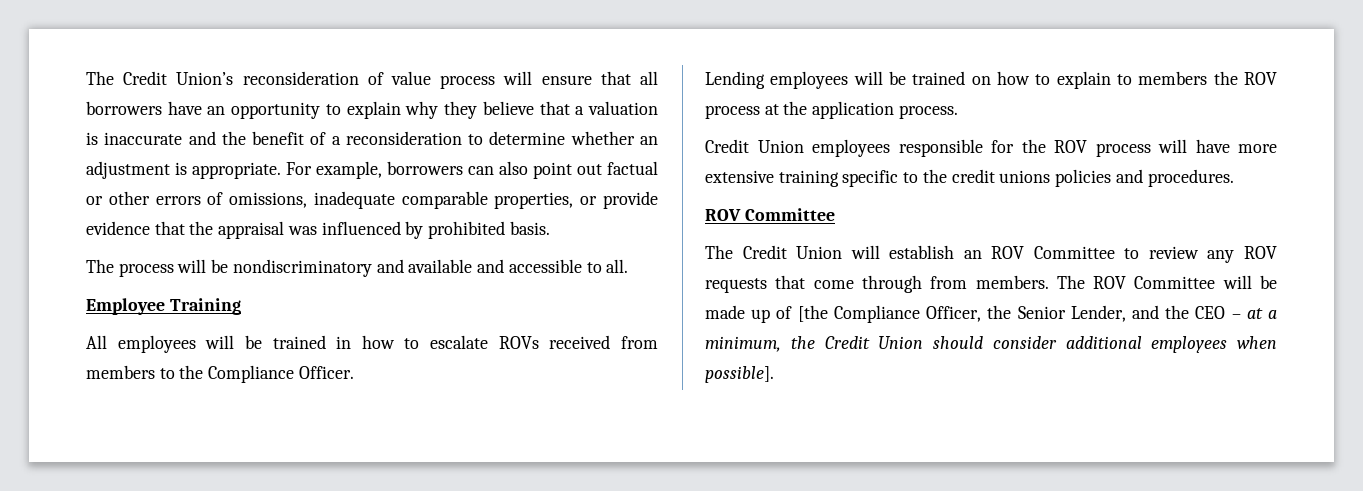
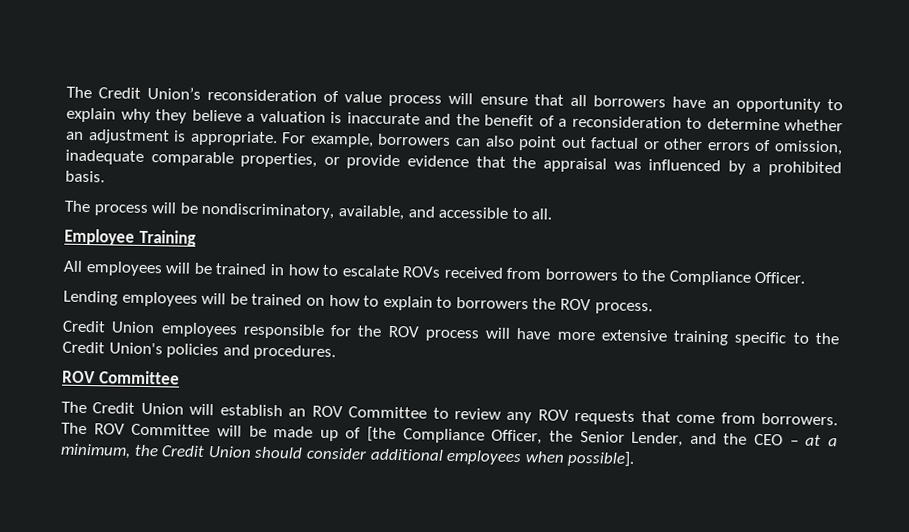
- The Credit Union’s reconsideration of value process will ensure that all borrowers have an opportunity to explain why they believe that a valuation is inaccurate and the benefit of a reconsideration to determine whether an adjustment is appropriate.
+ The Credit Union’s reconsideration of value process will ensure that all borrowers have an opportunity to explain why they believe a valuation is inaccurate and the benefit of a reconsideration to determine whether an adjustment is appropriate.
- For example, borrowers can also point out factual or other errors of omissions, inadequate comparable properties, or provide evidence that the appraisal was influenced by prohibited basis.
+ For example, borrowers can also point out factual or other errors of omission, inadequate comparable properties, or provide evidence that the appraisal was influenced by a prohibited basis.
- The process will be nondiscriminatory and available and accessible to all.
+ The process will be nondiscriminatory, available, and accessible to all.
- All employees will be trained in how to escalate ROVs received from members to the Compliance Officer.
+ All employees will be trained in how to escalate ROVs received from borrowers to the Compliance Officer.
- Lending employees will be trained on how to explain to members the ROV process at the application process.
+ Lending employees will be trained on how to explain to borrowers the ROV process.
- Credit Union employees responsible for the ROV process will have more extensive training specific to the credit unions policies and procedures.
+ Credit Union employees responsible for the ROV process will have more extensive training specific to the Credit Union's policies and procedures.
- The Credit Union will establish an ROV Committee to review any ROV requests that come through from members.
+ The Credit Union will establish an ROV Committee to review any ROV requests that come from borrowers.

